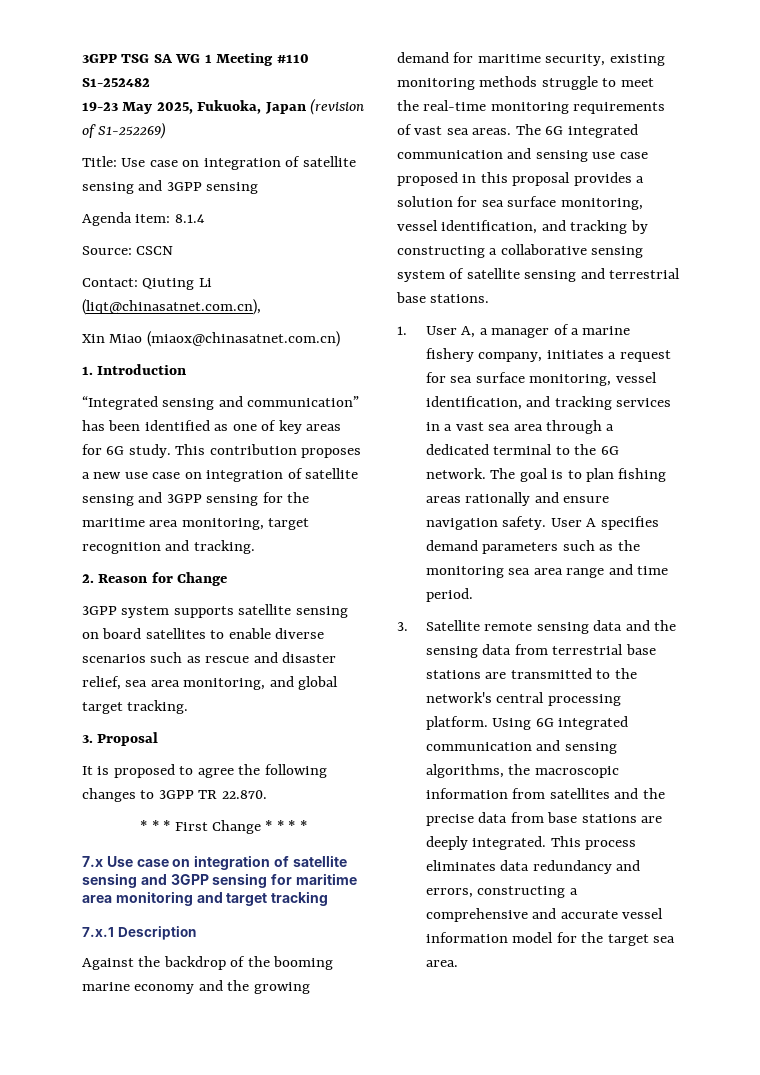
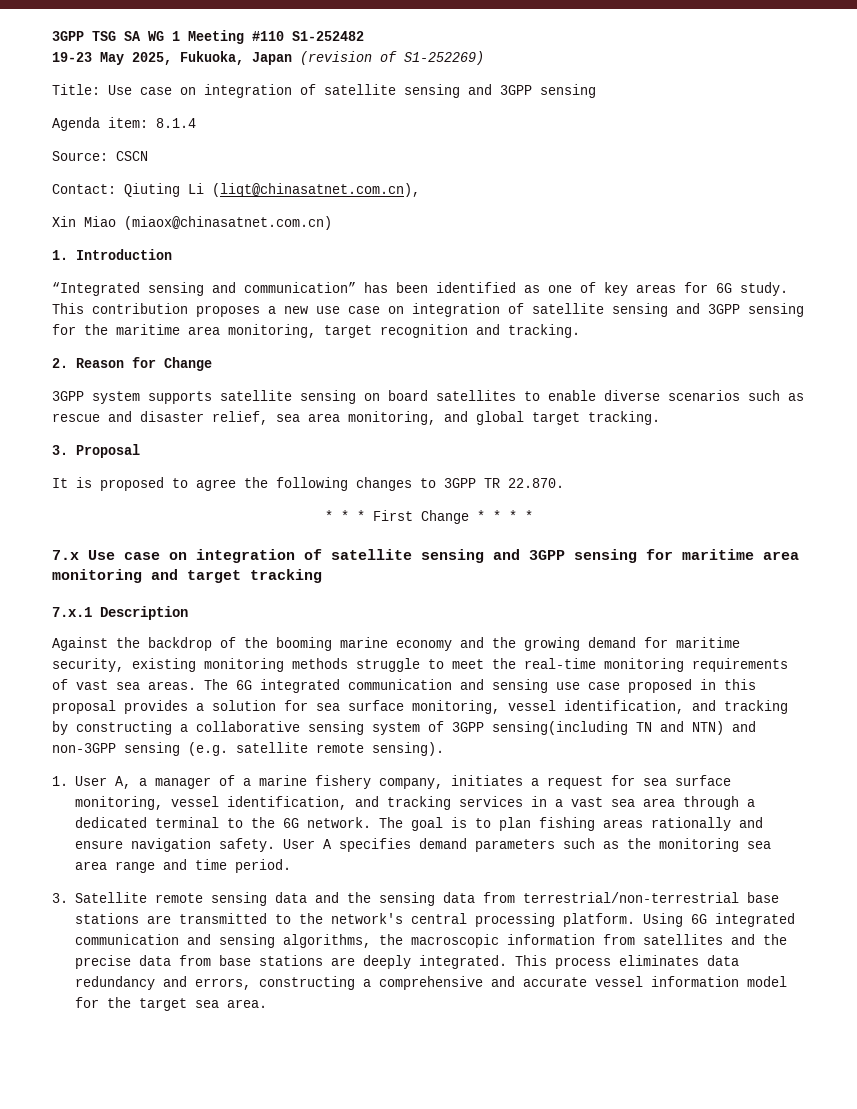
- The 6G integrated communication and sensing use case proposed in this proposal provides a solution for sea surface monitoring, vessel identification, and tracking by constructing a collaborative sensing system of satellite sensing and terrestrial base stations.
+ The 6G integrated communication and sensing use case proposed in this proposal provides a solution for sea surface monitoring, vessel identification, and tracking by constructing a collaborative sensing system of 3GPP sensing(including TN and NTN) and non-3GPP sensing (e.g. satellite remote sensing).
- 3. Satellite remote sensing data and the sensing data from terrestrial base stations are transmitted to the network's central processing platform.
+ 3. Satellite remote sensing data and the sensing data from terrestrial/non-terrestrial base stations are transmitted to the network's central processing platform.

